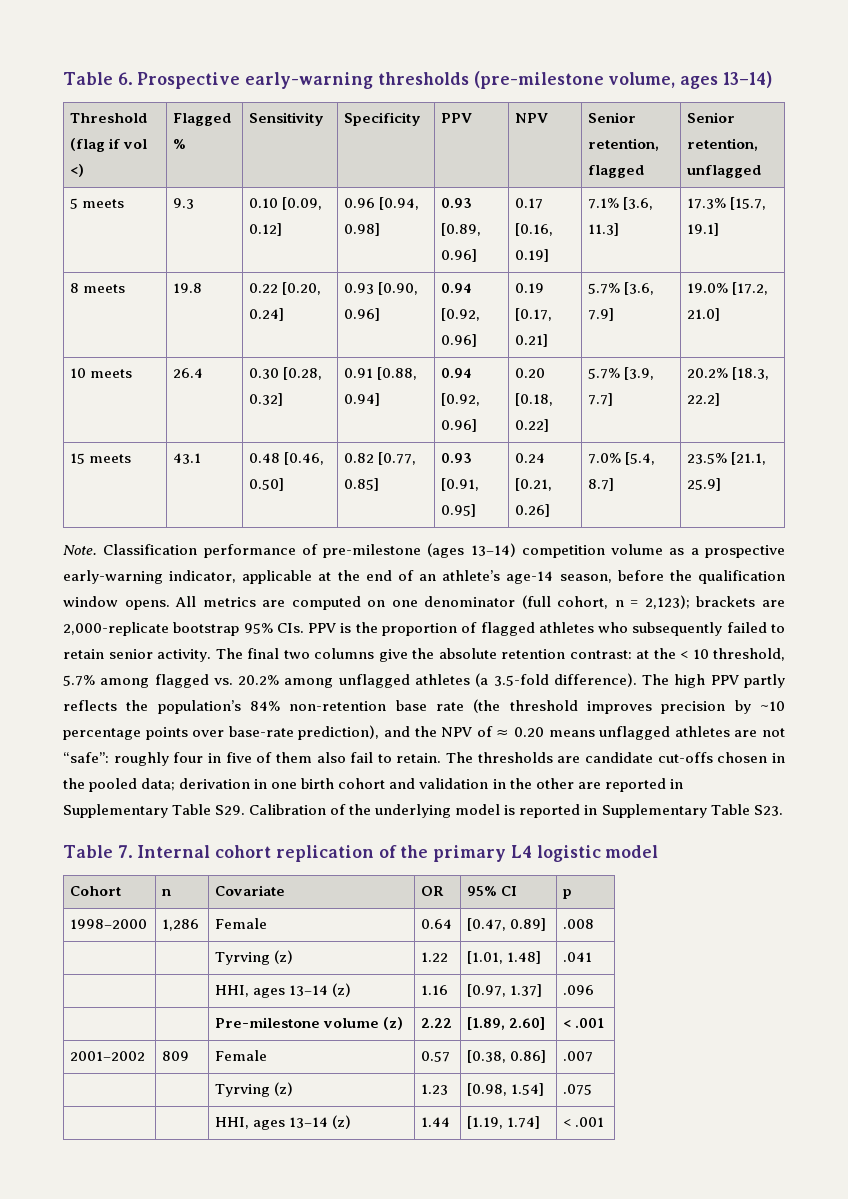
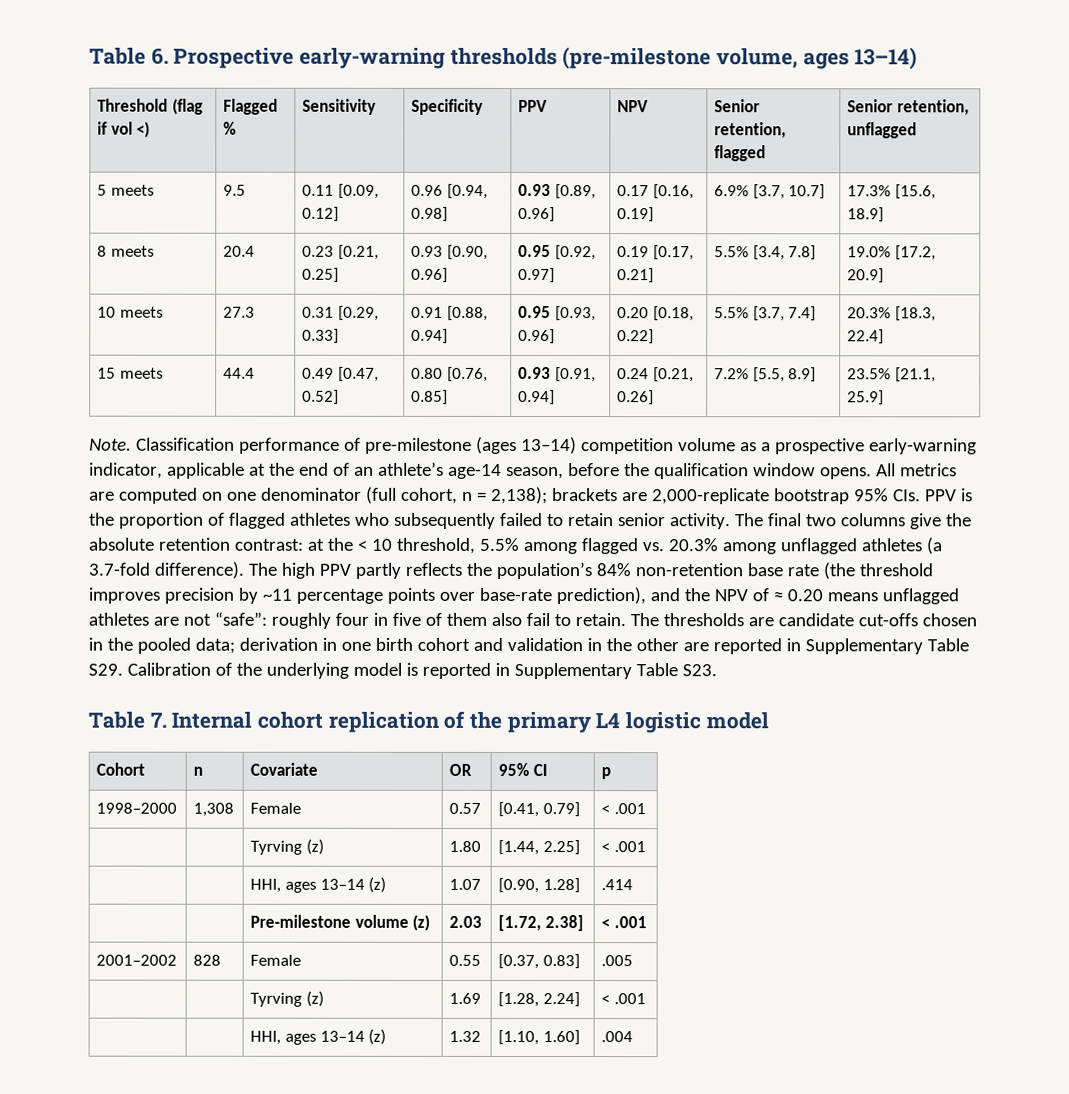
- 5 meets | 9.3 | 0.10 [0.09, 0.12] | 0.96 [0.94, 0.98] | 0.93 [0.89, 0.96] | 0.17 [0.16, 0.19] | 7.1% [3.6, 11.3] | 17.3% [15.7, 19.1]
+ 5 meets | 9.5 | 0.11 [0.09, 0.12] | 0.96 [0.94, 0.98] | 0.93 [0.89, 0.96] | 0.17 [0.16, 0.19] | 6.9% [3.7, 10.7] | 17.3% [15.6, 18.9]
- 8 meets | 19.8 | 0.22 [0.20, 0.24] | 0.93 [0.90, 0.96] | 0.94 [0.92, 0.96] | 0.19 [0.17, 0.21] | 5.7% [3.6, 7.9] | 19.0% [17.2, 21.0]
+ 8 meets | 20.4 | 0.23 [0.21, 0.25] | 0.93 [0.90, 0.96] | 0.95 [0.92, 0.97] | 0.19 [0.17, 0.21] | 5.5% [3.4, 7.8] | 19.0% [17.2, 20.9]
- 10 meets | 26.4 | 0.30 [0.28, 0.32] | 0.91 [0.88, 0.94] | 0.94 [0.92, 0.96] | 0.20 [0.18, 0.22] | 5.7% [3.9, 7.7] | 20.2% [18.3, 22.2]
- 15 meets | 43.1 | 0.48 [0.46, 0.50] | 0.82 [0.77, 0.85] | 0.93 [0.91, 0.95] | 0.24 [0.21, 0.26] | 7.0% [5.4, 8.7] | 23.5% [21.1, 25.9]
+ 10 meets | 27.3 | 0.31 [0.29, 0.33] | 0.91 [0.88, 0.94] | 0.95 [0.93, 0.96] | 0.20 [0.18, 0.22] | 5.5% [3.7, 7.4] | 20.3% [18.3, 22.4]
+ 15 meets | 44.4 | 0.49 [0.47, 0.52] | 0.80 [0.76, 0.85] | 0.93 [0.91, 0.94] | 0.24 [0.21, 0.26] | 7.2% [5.5, 8.9] | 23.5% [21.1, 25.9]
- All metrics are computed on one denominator (full cohort, n = 2,123); brackets are 2,000-replicate bootstrap 95% CIs. PPV is the proportion of flagged athletes who subsequently failed to retain senior activity.
+ All metrics are computed on one denominator (full cohort, n = 2,138); brackets are 2,000-replicate bootstrap 95% CIs. PPV is the proportion of flagged athletes who subsequently failed to retain senior activity.
- The final two columns give the absolute retention contrast: at the < 10 threshold, 5.7% among flagged vs. 20.2% among unflagged athletes (a 3.5-fold difference).
+ The final two columns give the absolute retention contrast: at the < 10 threshold, 5.5% among flagged vs. 20.3% among unflagged athletes (a 3.7-fold difference).
- The high PPV partly reflects the population’s 84% non-retention base rate (the threshold improves precision by ~10 percentage points over base-rate prediction), and the NPV of ≈ 0.20 means unflagged athletes are not “safe”: roughly four in five of them also fail to retain.
+ The high PPV partly reflects the population’s 84% non-retention base rate (the threshold improves precision by ~11 percentage points over base-rate prediction), and the NPV of ≈ 0.20 means unflagged athletes are not “safe”: roughly four in five of them also fail to retain.
- 1998–2000 | 1,286 | Female | 0.64 | [0.47, 0.89] | .008
- | | Tyrving (z) | 1.22 | [1.01, 1.48] | .041
- | | HHI, ages 13–14 (z) | 1.16 | [0.97, 1.37] | .096
+ 1998–2000 | 1,308 | Female | 0.57 | [0.41, 0.79] | < .001
+ | | Tyrving (z) | 1.80 | [1.44, 2.25] | < .001
+ | | HHI, ages 13–14 (z) | 1.07 | [0.90, 1.28] | .414
- | | Pre-milestone volume (z) | 2.22 | [1.89, 2.60] | < .001
+ | | Pre-milestone volume (z) | 2.03 | [1.72, 2.38] | < .001
- 2001–2002 | 809 | Female | 0.57 | [0.38, 0.86] | .007
- | | Tyrving (z) | 1.23 | [0.98, 1.54] | .075
- | | HHI, ages 13–14 (z) | 1.44 | [1.19, 1.74] | < .001
+ 2001–2002 | 828 | Female | 0.55 | [0.37, 0.83] | .005
+ | | Tyrving (z) | 1.69 | [1.28, 2.24] | < .001
+ | | HHI, ages 13–14 (z) | 1.32 | [1.10, 1.60] | .004

